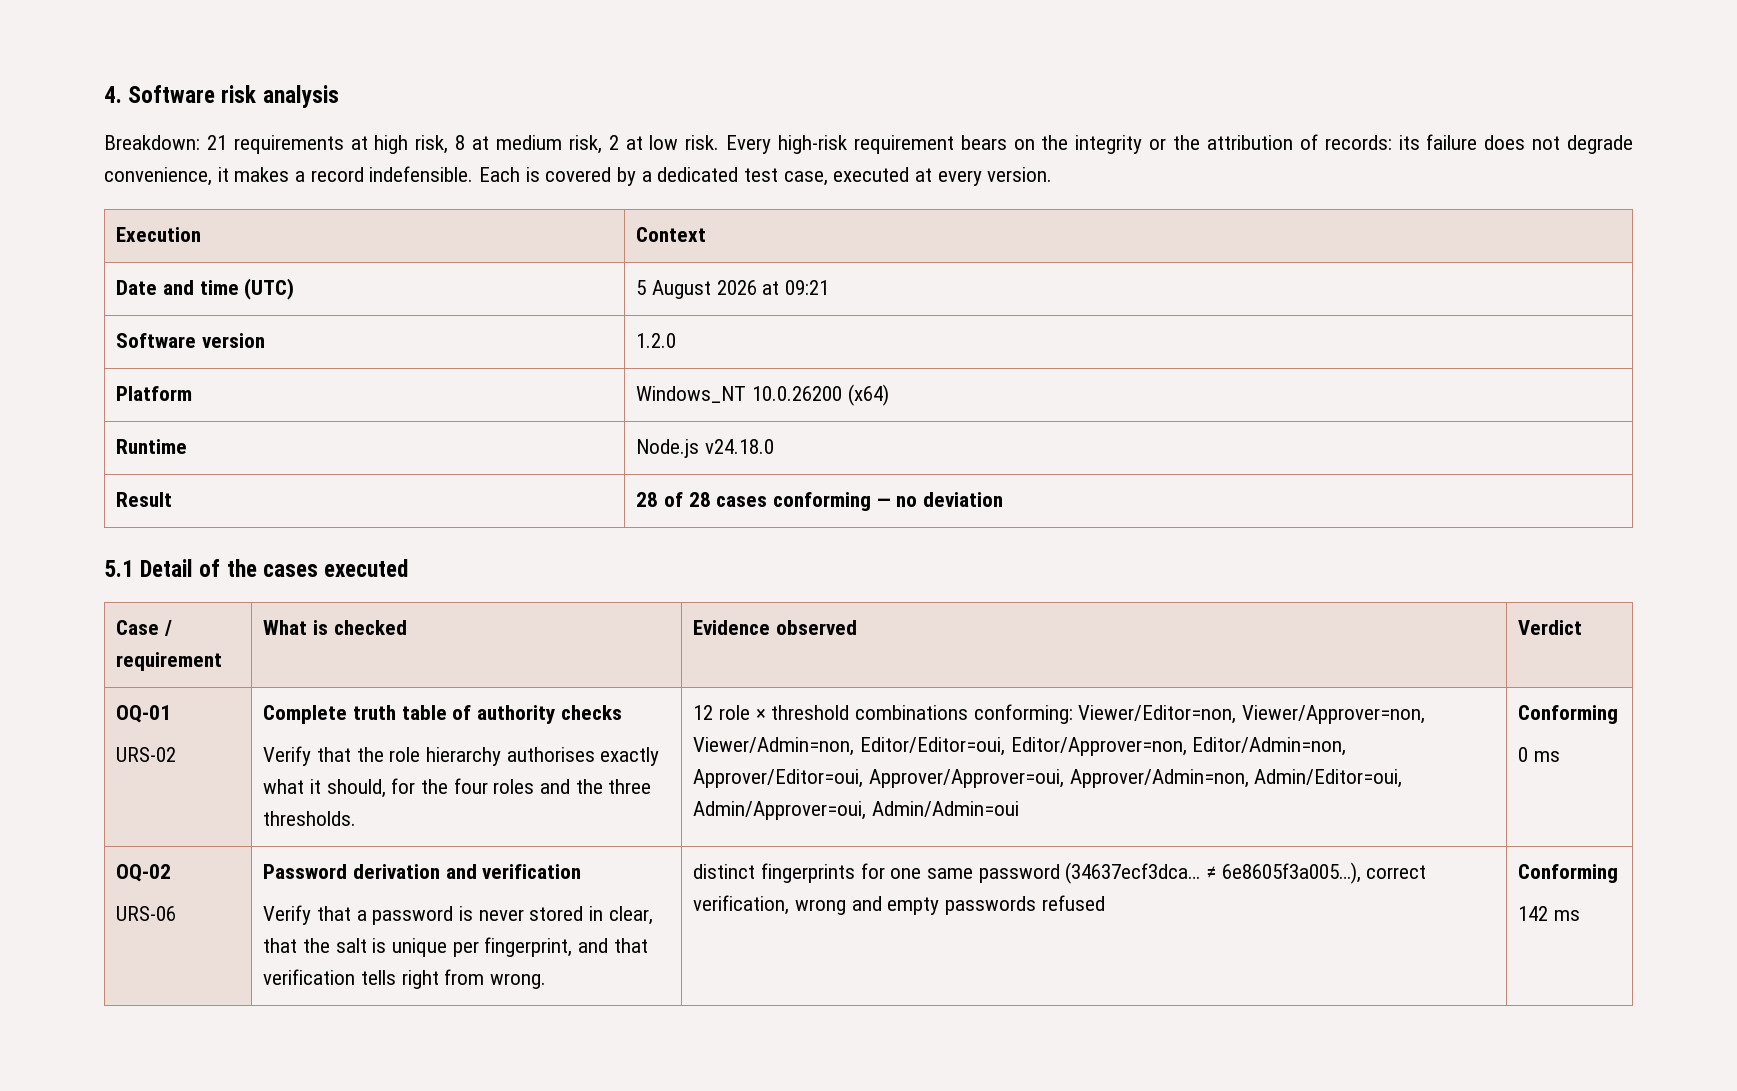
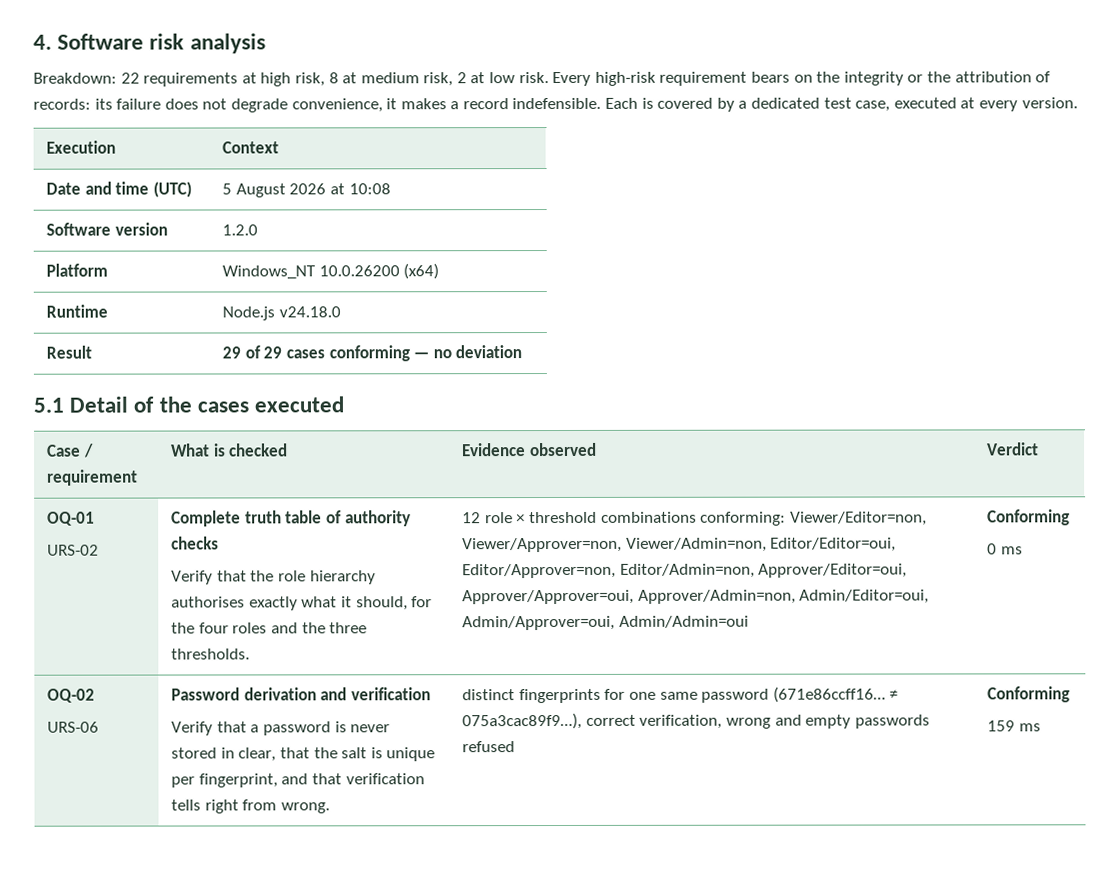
- Breakdown: 21 requirements at high risk, 8 at medium risk, 2 at low risk.
+ Breakdown: 22 requirements at high risk, 8 at medium risk, 2 at low risk.
- Date and time (UTC) | 5 August 2026 at 09:21
+ Date and time (UTC) | 5 August 2026 at 10:08
- Result | 28 of 28 cases conforming — no deviation
+ Result | 29 of 29 cases conforming — no deviation
- distinct fingerprints for one same password (34637ecf3dca… ≠ 6e8605f3a005…), correct verification, wrong and empty passwords refused
+ distinct fingerprints for one same password (671e86ccff16… ≠ 075a3cac89f9…), correct verification, wrong and empty passwords refused
- 142 ms
+ 159 ms

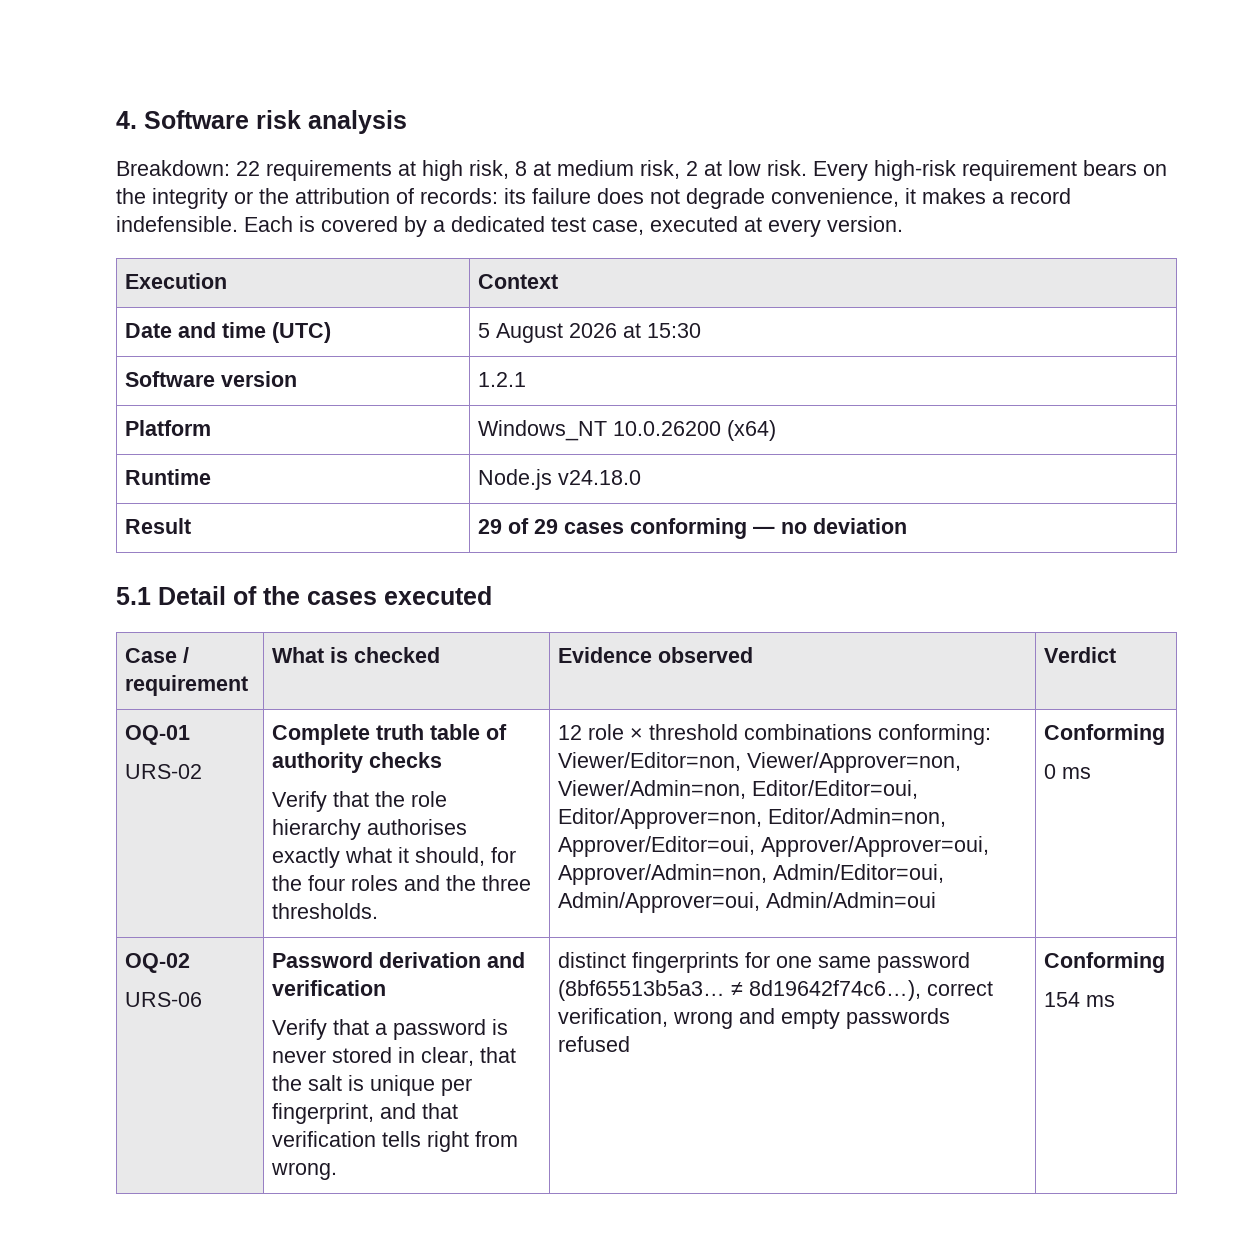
- Date and time (UTC) | 5 August 2026 at 10:08
+ Date and time (UTC) | 5 August 2026 at 15:30
- Software version | 1.2.0
+ Software version | 1.2.1
- distinct fingerprints for one same password (671e86ccff16… ≠ 075a3cac89f9…), correct verification, wrong and empty passwords refused
+ distinct fingerprints for one same password (8bf65513b5a3… ≠ 8d19642f74c6…), correct verification, wrong and empty passwords refused
- 159 ms
+ 154 ms

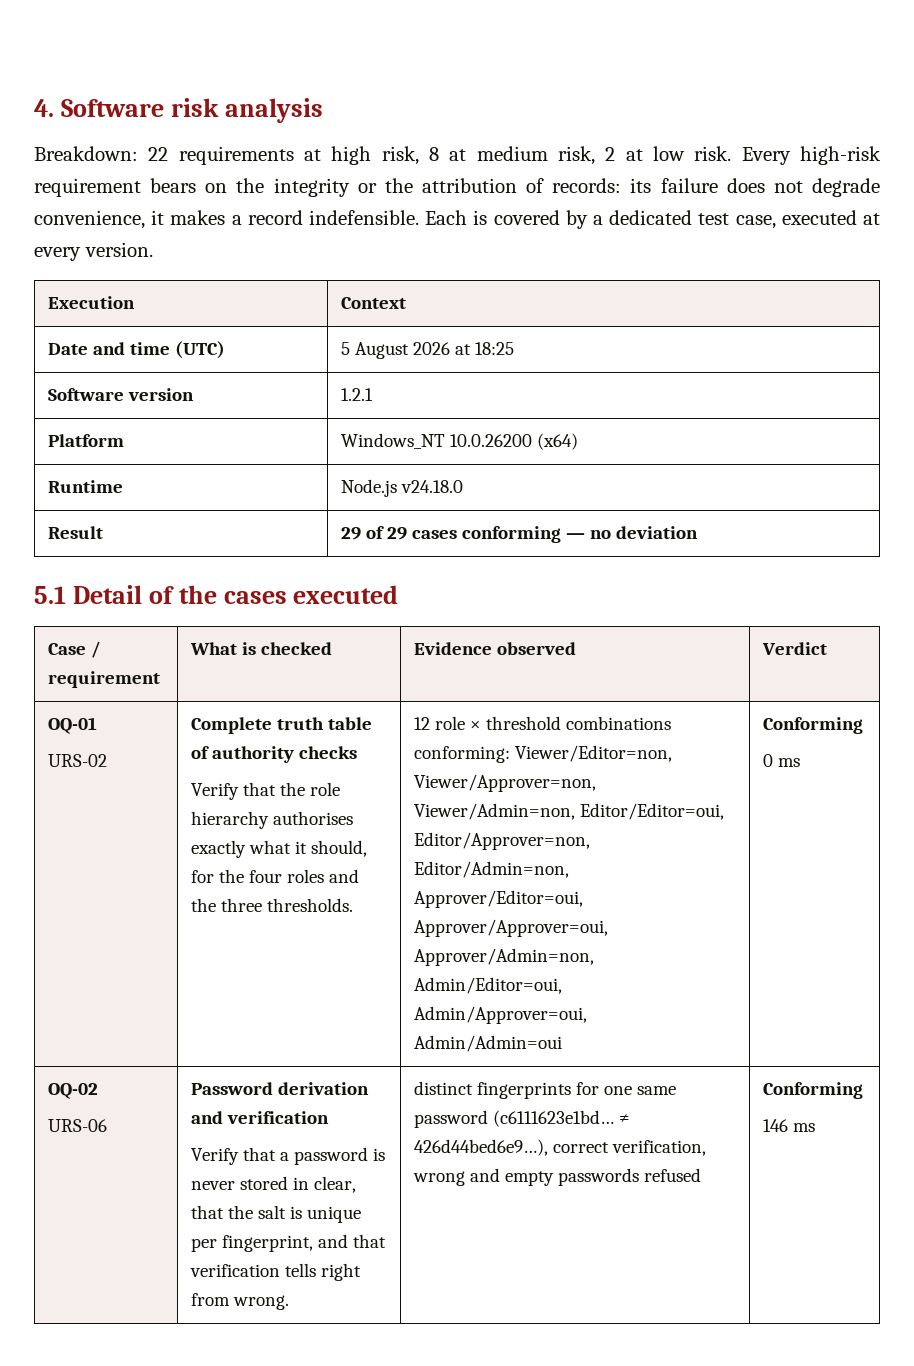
- Date and time (UTC) | 5 August 2026 at 15:30
+ Date and time (UTC) | 5 August 2026 at 18:25
- distinct fingerprints for one same password (8bf65513b5a3… ≠ 8d19642f74c6…), correct verification, wrong and empty passwords refused
+ distinct fingerprints for one same password (c6111623e1bd… ≠ 426d44bed6e9…), correct verification, wrong and empty passwords refused
- 154 ms
+ 146 ms

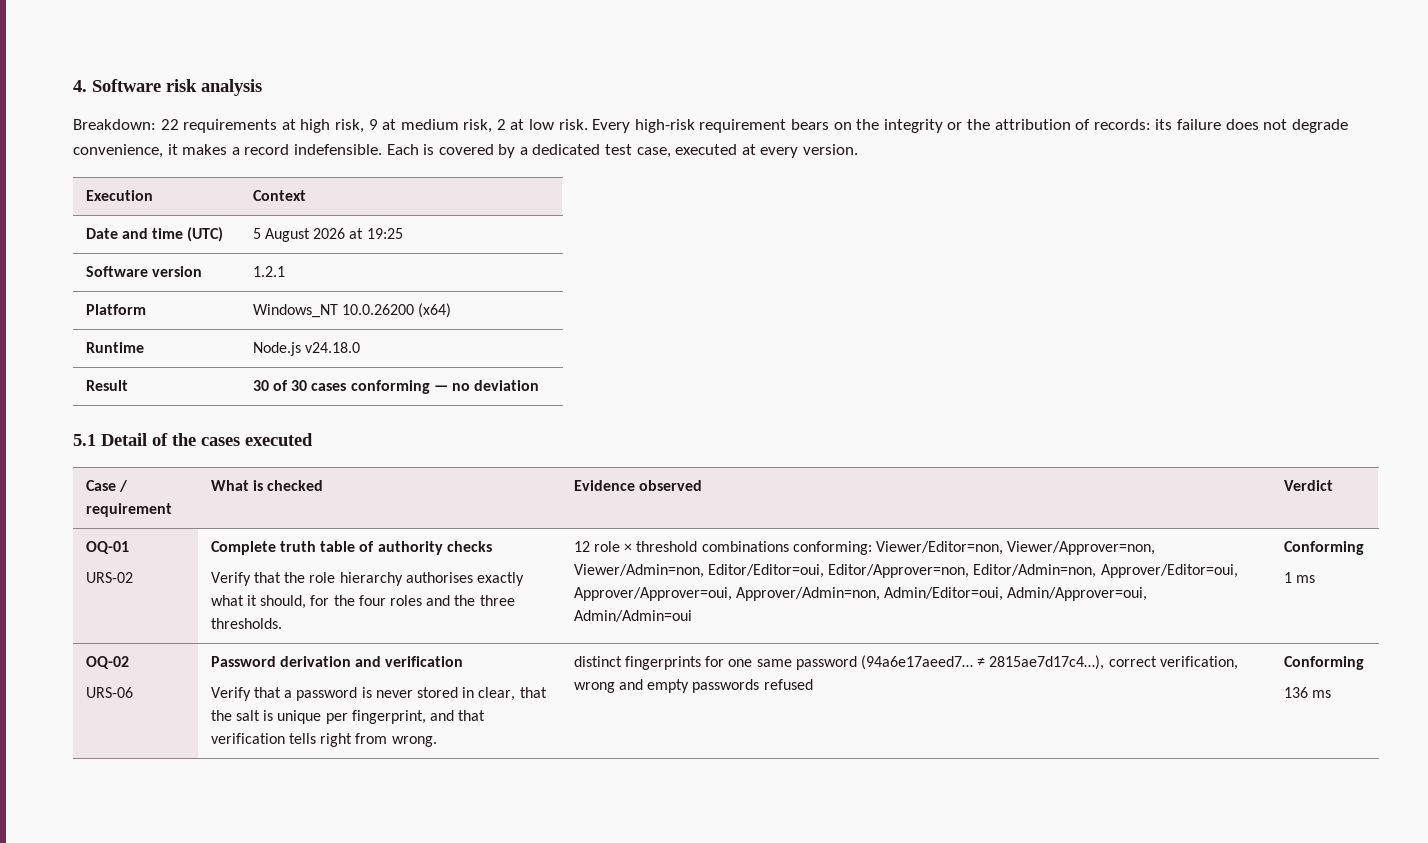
- Breakdown: 22 requirements at high risk, 8 at medium risk, 2 at low risk.
+ Breakdown: 22 requirements at high risk, 9 at medium risk, 2 at low risk.
- Date and time (UTC) | 5 August 2026 at 18:25
+ Date and time (UTC) | 5 August 2026 at 19:25
- Result | 29 of 29 cases conforming — no deviation
+ Result | 30 of 30 cases conforming — no deviation
- 0 ms
+ 1 ms
- distinct fingerprints for one same password (c6111623e1bd… ≠ 426d44bed6e9…), correct verification, wrong and empty passwords refused
+ distinct fingerprints for one same password (94a6e17aeed7… ≠ 2815ae7d17c4…), correct verification, wrong and empty passwords refused
- 146 ms
+ 136 ms

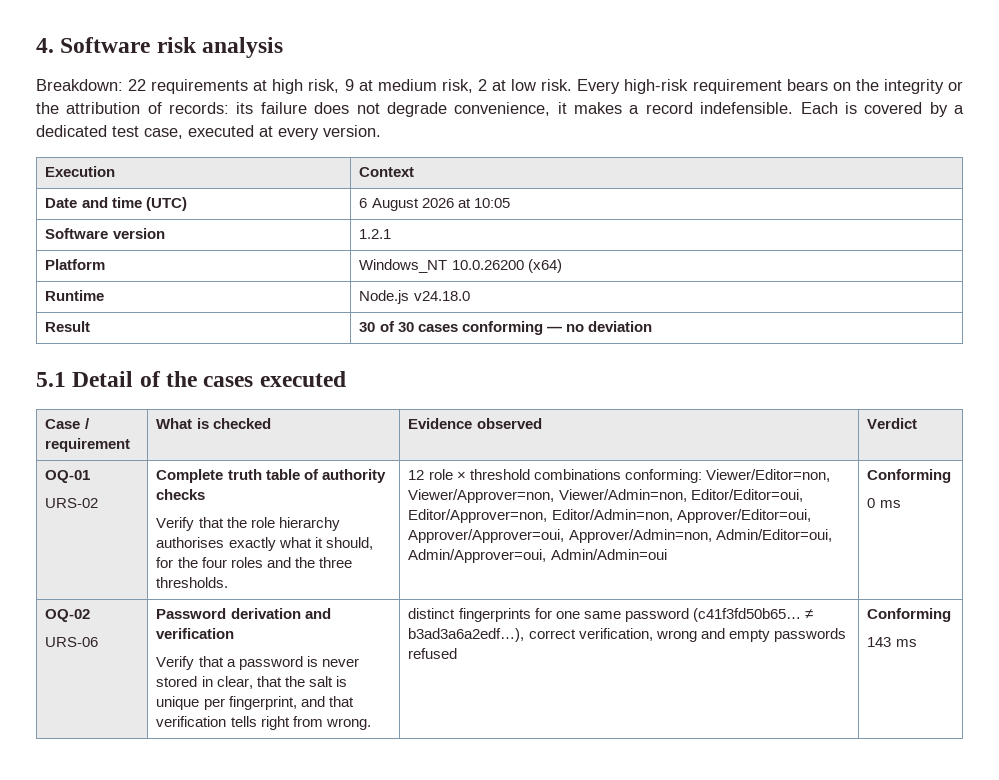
- Date and time (UTC) | 5 August 2026 at 19:25
+ Date and time (UTC) | 6 August 2026 at 10:05
- 1 ms
+ 0 ms
- distinct fingerprints for one same password (94a6e17aeed7… ≠ 2815ae7d17c4…), correct verification, wrong and empty passwords refused
+ distinct fingerprints for one same password (c41f3fd50b65… ≠ b3ad3a6a2edf…), correct verification, wrong and empty passwords refused
- 136 ms
+ 143 ms

